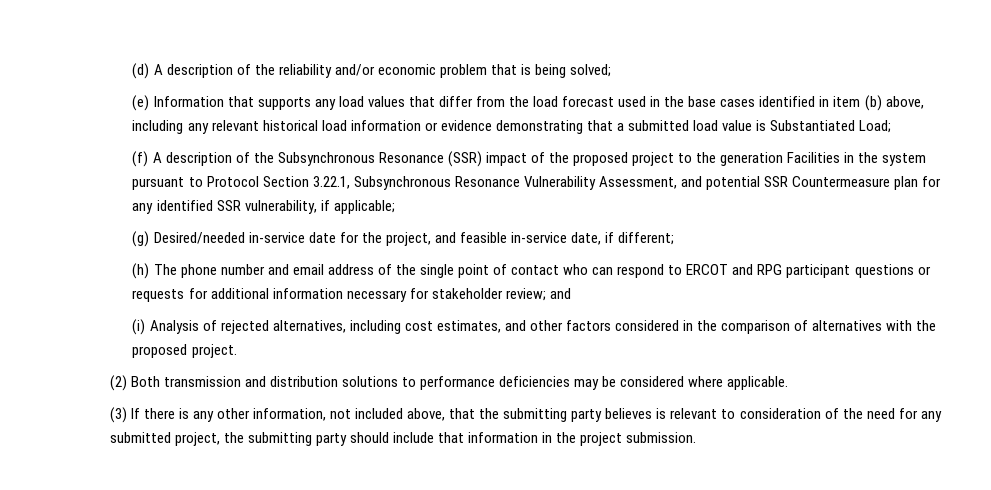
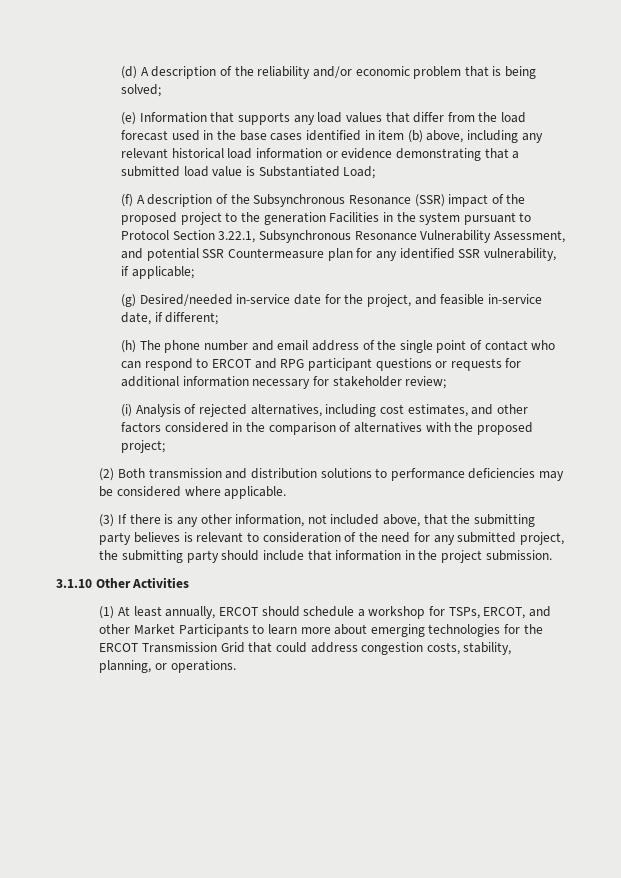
- (h) The phone number and email address of the single point of contact who can respond to ERCOT and RPG participant questions or requests for additional information necessary for stakeholder review; and
+ (h) The phone number and email address of the single point of contact who can respond to ERCOT and RPG participant questions or requests for additional information necessary for stakeholder review;
- (i) Analysis of rejected alternatives, including cost estimates, and other factors considered in the comparison of alternatives with the proposed project.
+ (i) Analysis of rejected alternatives, including cost estimates, and other factors considered in the comparison of alternatives with the proposed project;
+ 3.1.10 Other Activities
+ (1) At least annually, ERCOT should schedule a workshop for TSPs, ERCOT, and other Market Participants to learn more about emerging technologies for the ERCOT Transmission Grid that could address congestion costs, stability, planning, or operations.

